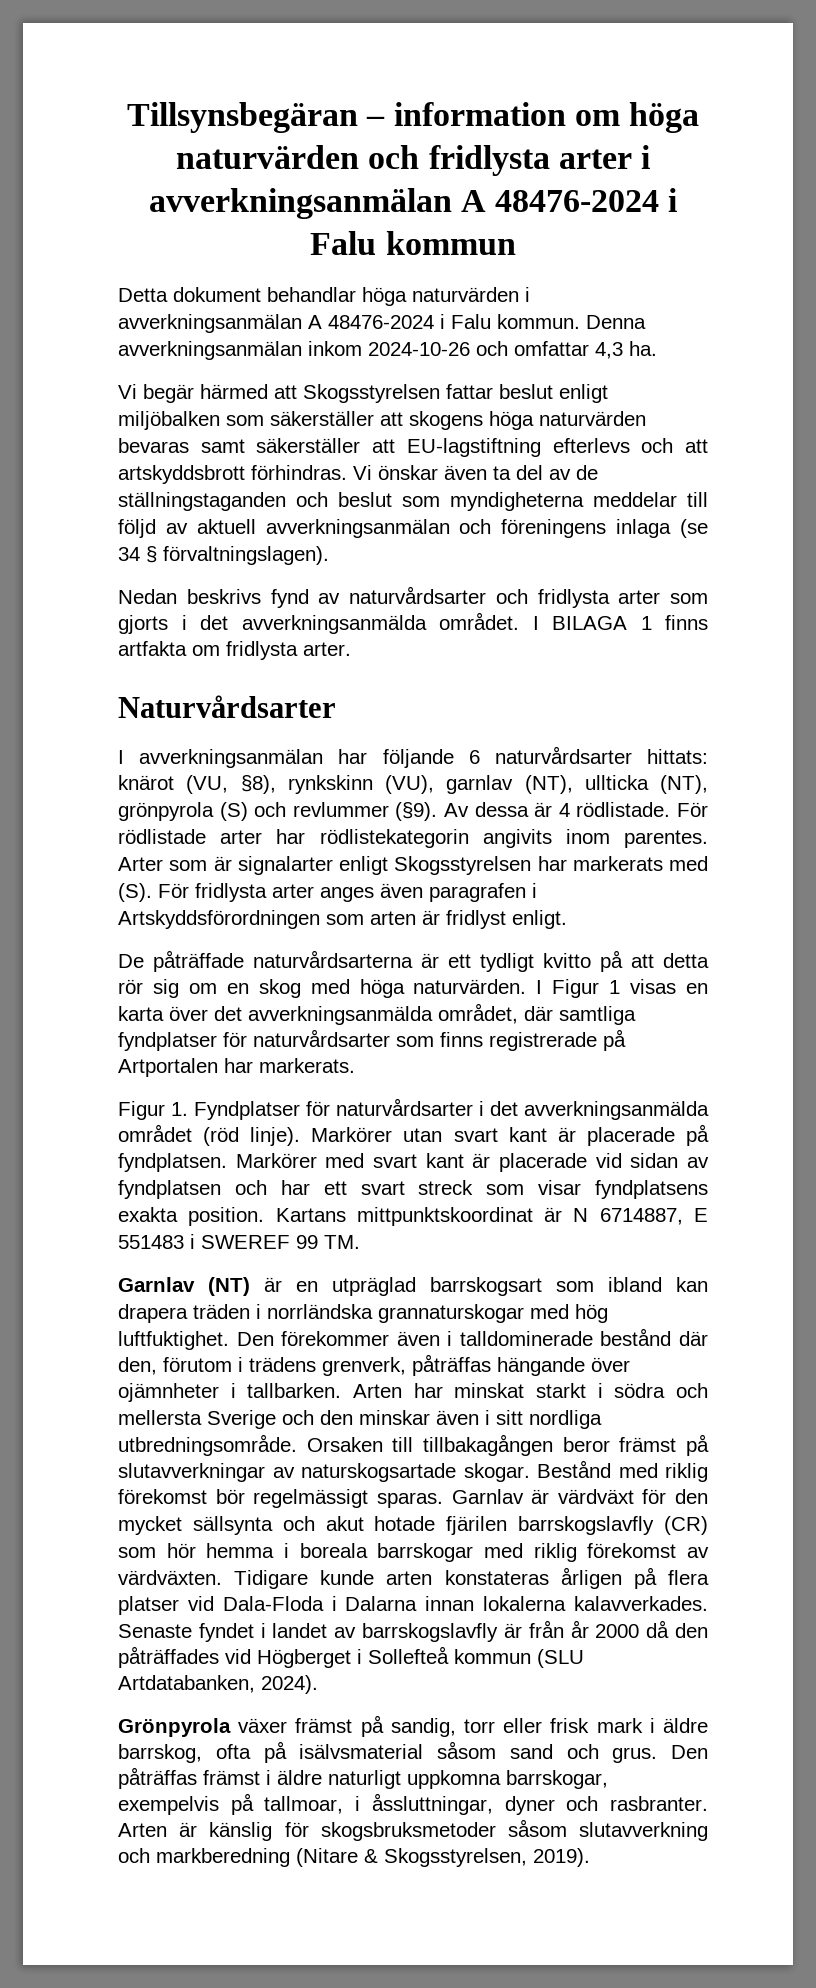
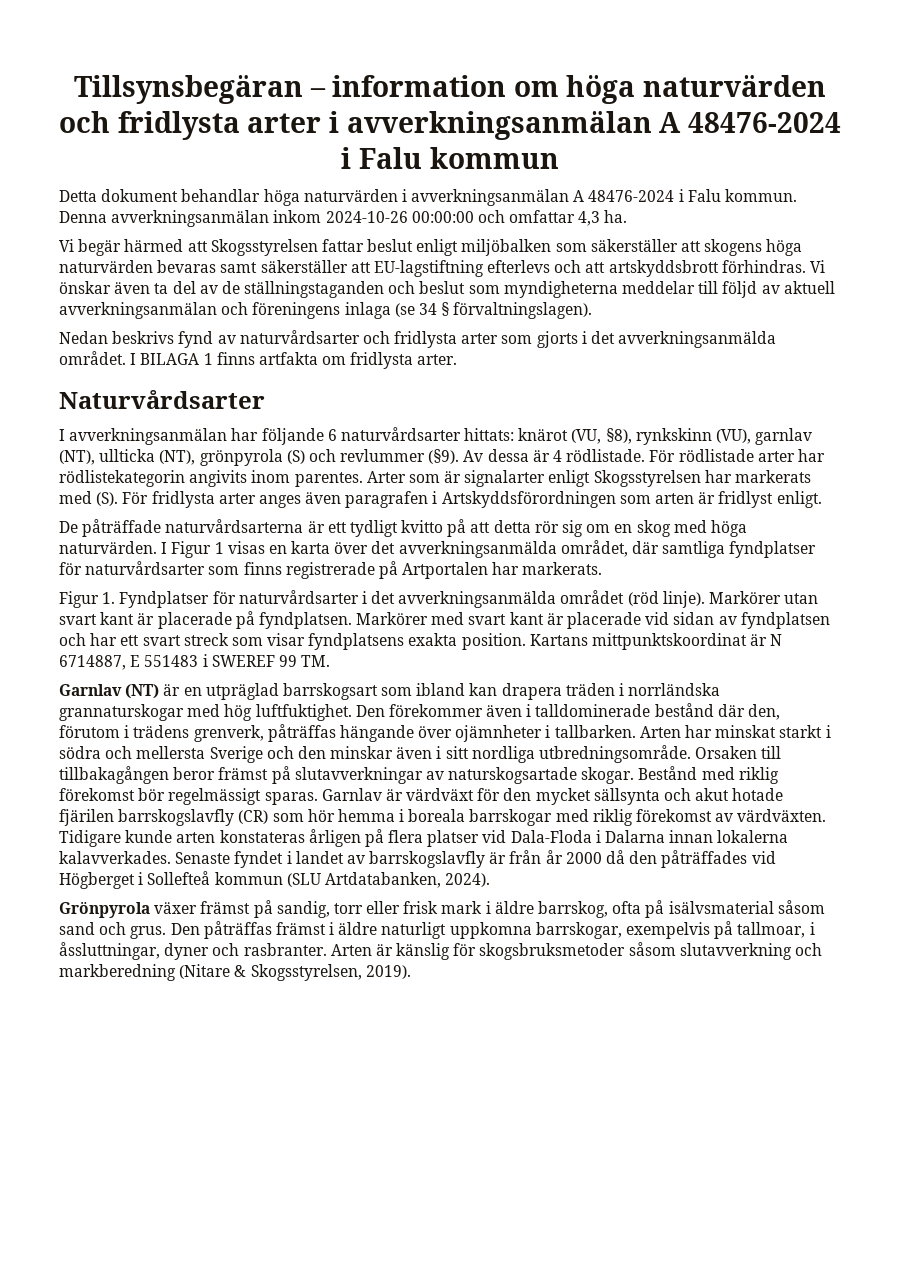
- Denna avverkningsanmälan inkom 2024-10-26 och omfattar 4,3 ha.
+ Denna avverkningsanmälan inkom 2024-10-26 00:00:00 och omfattar 4,3 ha.

